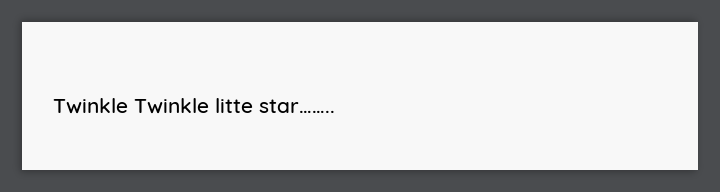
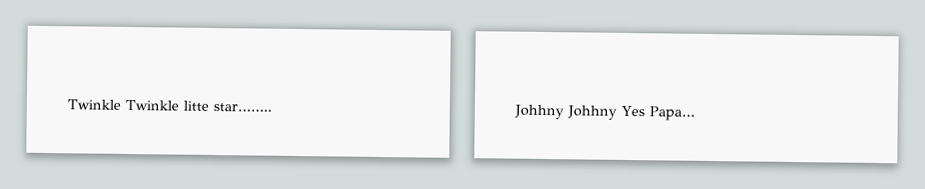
+ Johhny Johhny Yes Papa…

